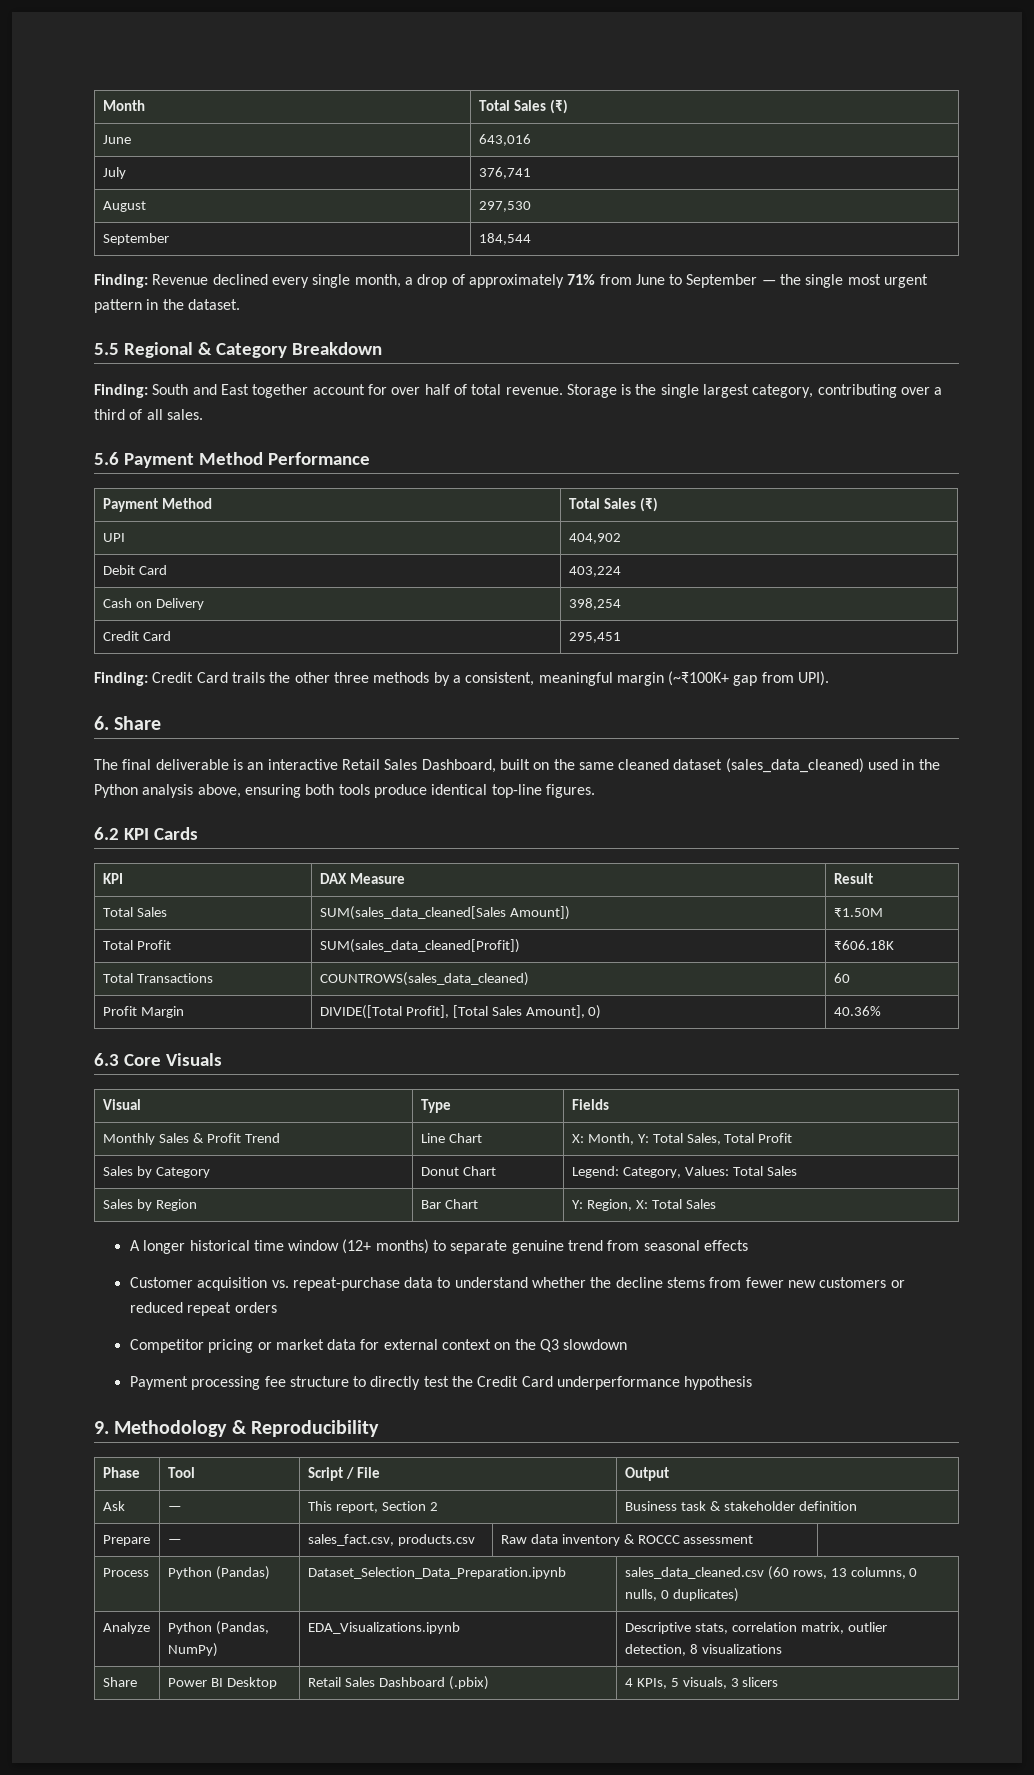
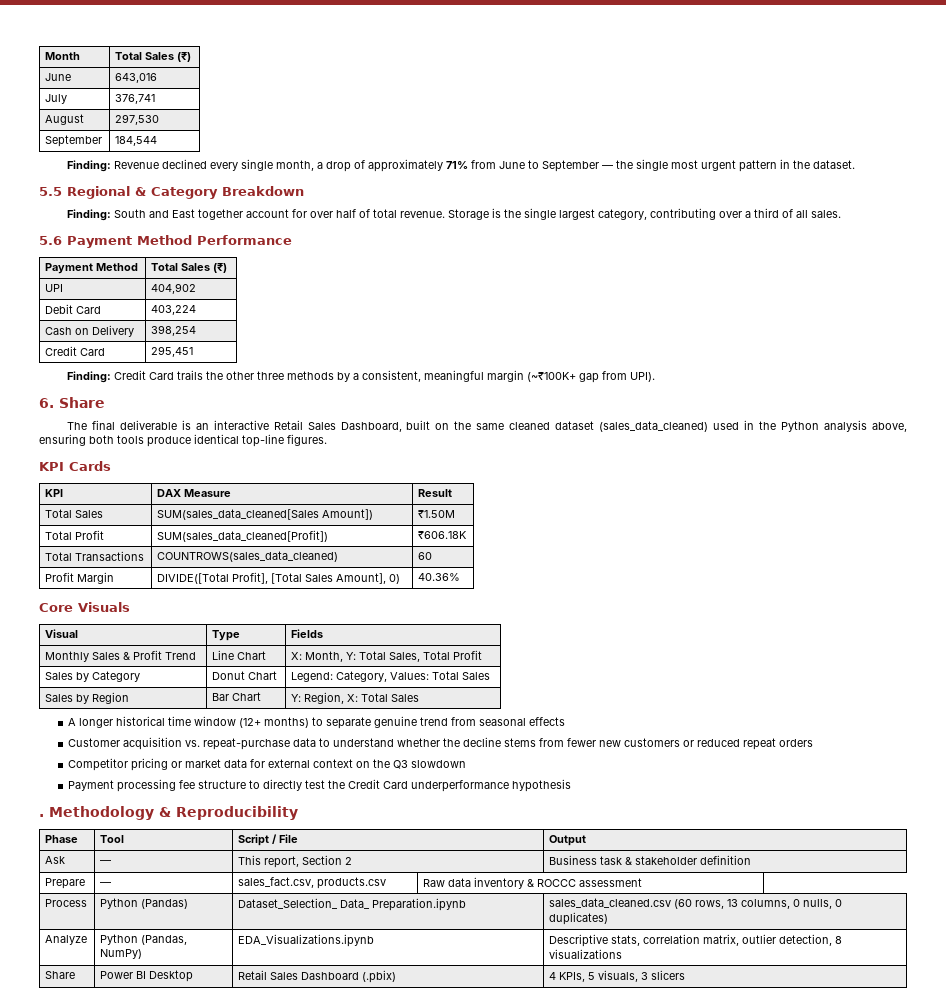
- 6.2 KPI Cards
+ KPI Cards
- 6.3 Core Visuals
+ Core Visuals
- 9. Methodology & Reproducibility
+ . Methodology & Reproducibility
- Process | Python (Pandas) | Dataset_Selection_Data_Preparation.ipynb | sales_data_cleaned.csv (60 rows, 13 columns, 0 nulls, 0 duplicates)
+ Process | Python (Pandas) | Dataset_Selection_ Data_ Preparation.ipynb | sales_data_cleaned.csv (60 rows, 13 columns, 0 nulls, 0 duplicates)

